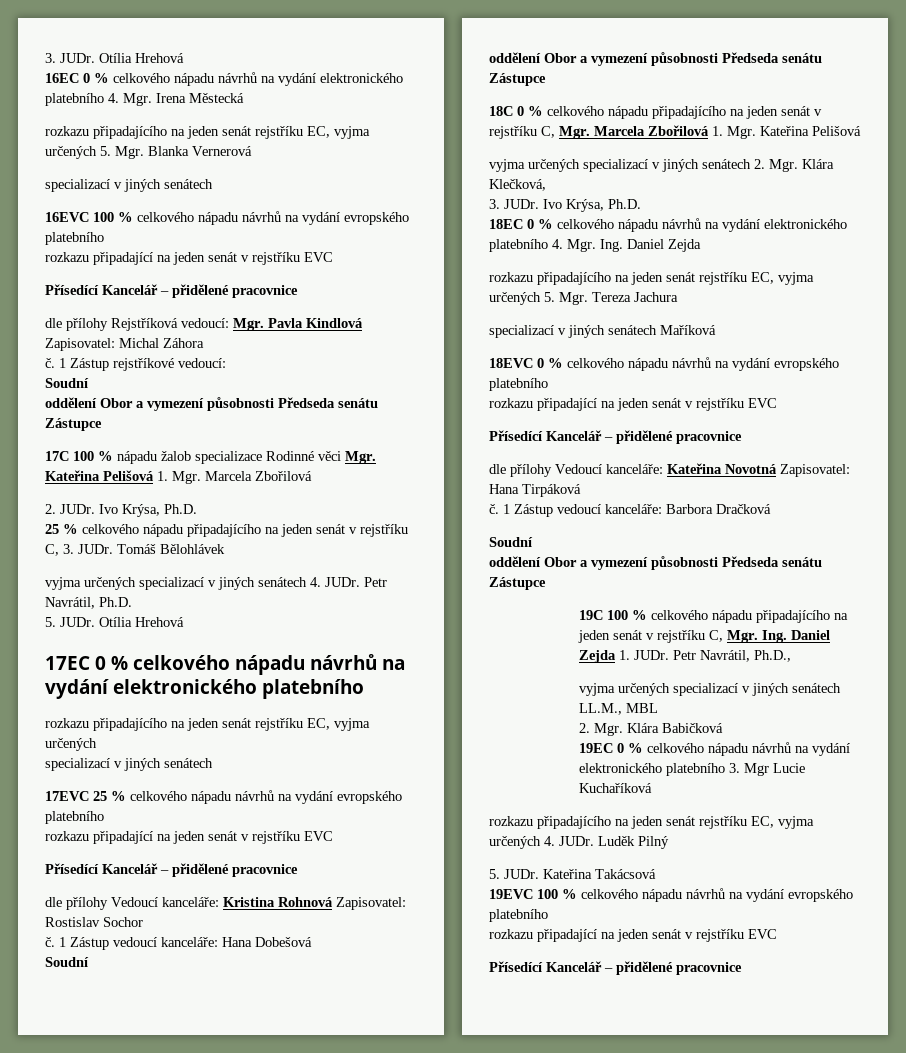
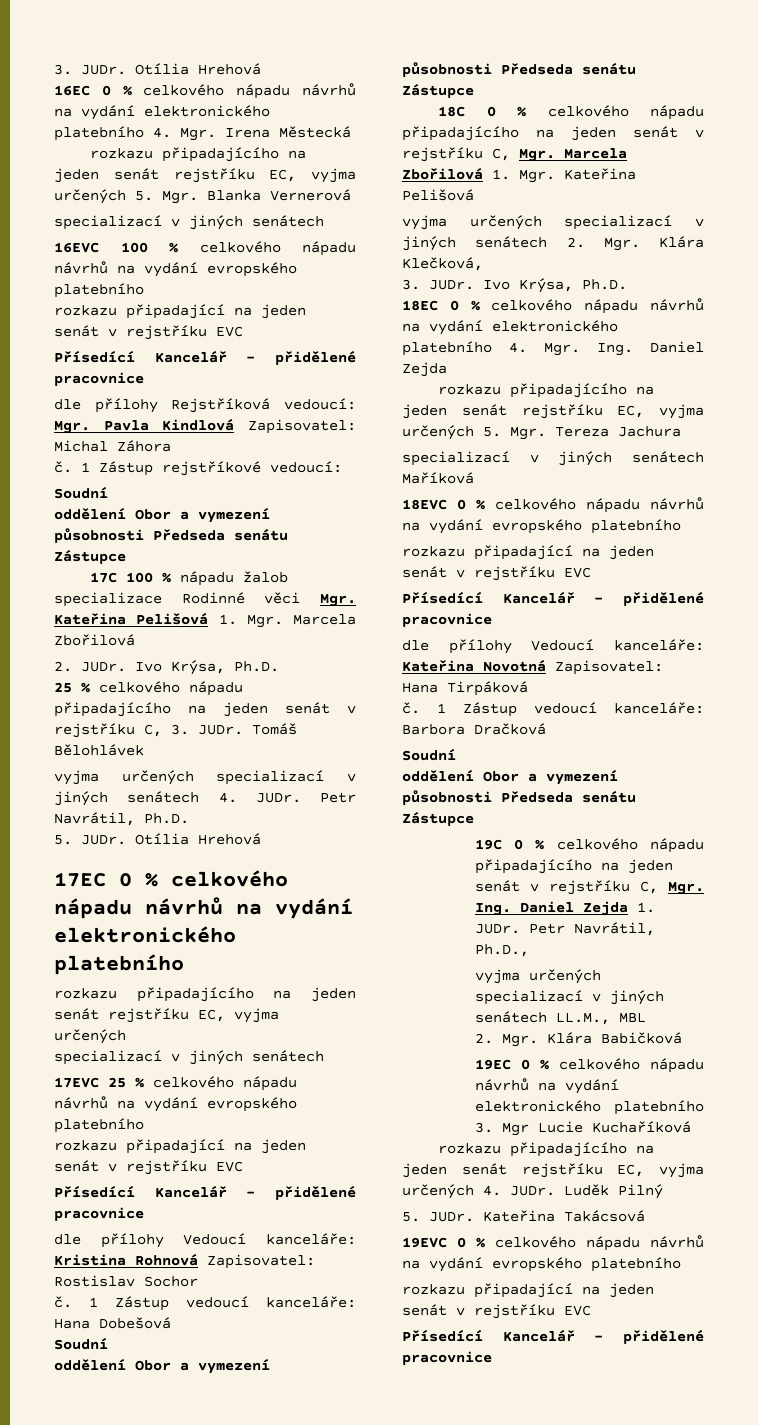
- 19C 100 % celkového nápadu připadajícího na jeden senát v rejstříku C, Mgr. Ing. Daniel Zejda 1. JUDr.
+ 19C 0 % celkového nápadu připadajícího na jeden senát v rejstříku C, Mgr. Ing. Daniel Zejda 1. JUDr.
- 19EVC 100 % celkového nápadu návrhů na vydání evropského platebního
+ 19EVC 0 % celkového nápadu návrhů na vydání evropského platebního

